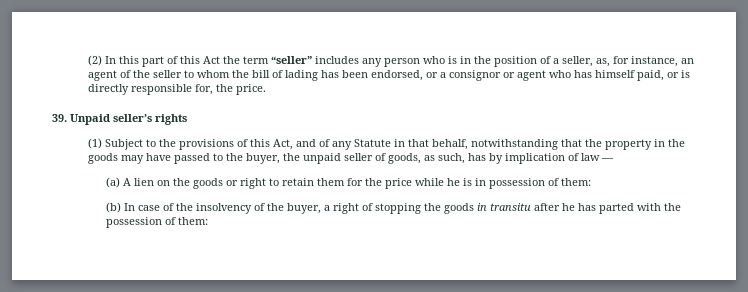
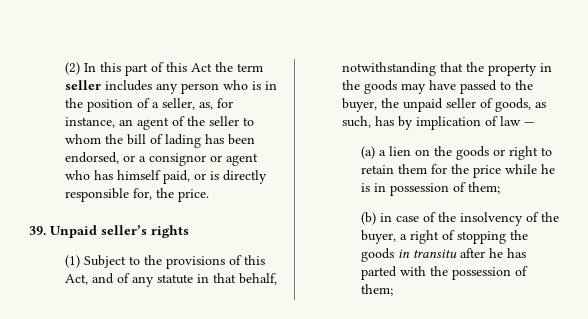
- (2) In this part of this Act the term “seller” includes any person who is in the position of a seller, as, for instance, an agent of the seller to whom the bill of lading has been endorsed, or a consignor or agent who has himself paid, or is directly responsible for, the price.
+ (2) In this part of this Act the term seller includes any person who is in the position of a seller, as, for instance, an agent of the seller to whom the bill of lading has been endorsed, or a consignor or agent who has himself paid, or is directly responsible for, the price.
- (1) Subject to the provisions of this Act, and of any Statute in that behalf, notwithstanding that the property in the goods may have passed to the buyer, the unpaid seller of goods, as such, has by implication of law —
+ (1) Subject to the provisions of this Act, and of any statute in that behalf, notwithstanding that the property in the goods may have passed to the buyer, the unpaid seller of goods, as such, has by implication of law —
- (a) A lien on the goods or right to retain them for the price while he is in possession of them:
+ (a) a lien on the goods or right to retain them for the price while he is in possession of them;
- (b) In case of the insolvency of the buyer, a right of stopping the goods in transitu after he has parted with the possession of them:
+ (b) in case of the insolvency of the buyer, a right of stopping the goods in transitu after he has parted with the possession of them;

